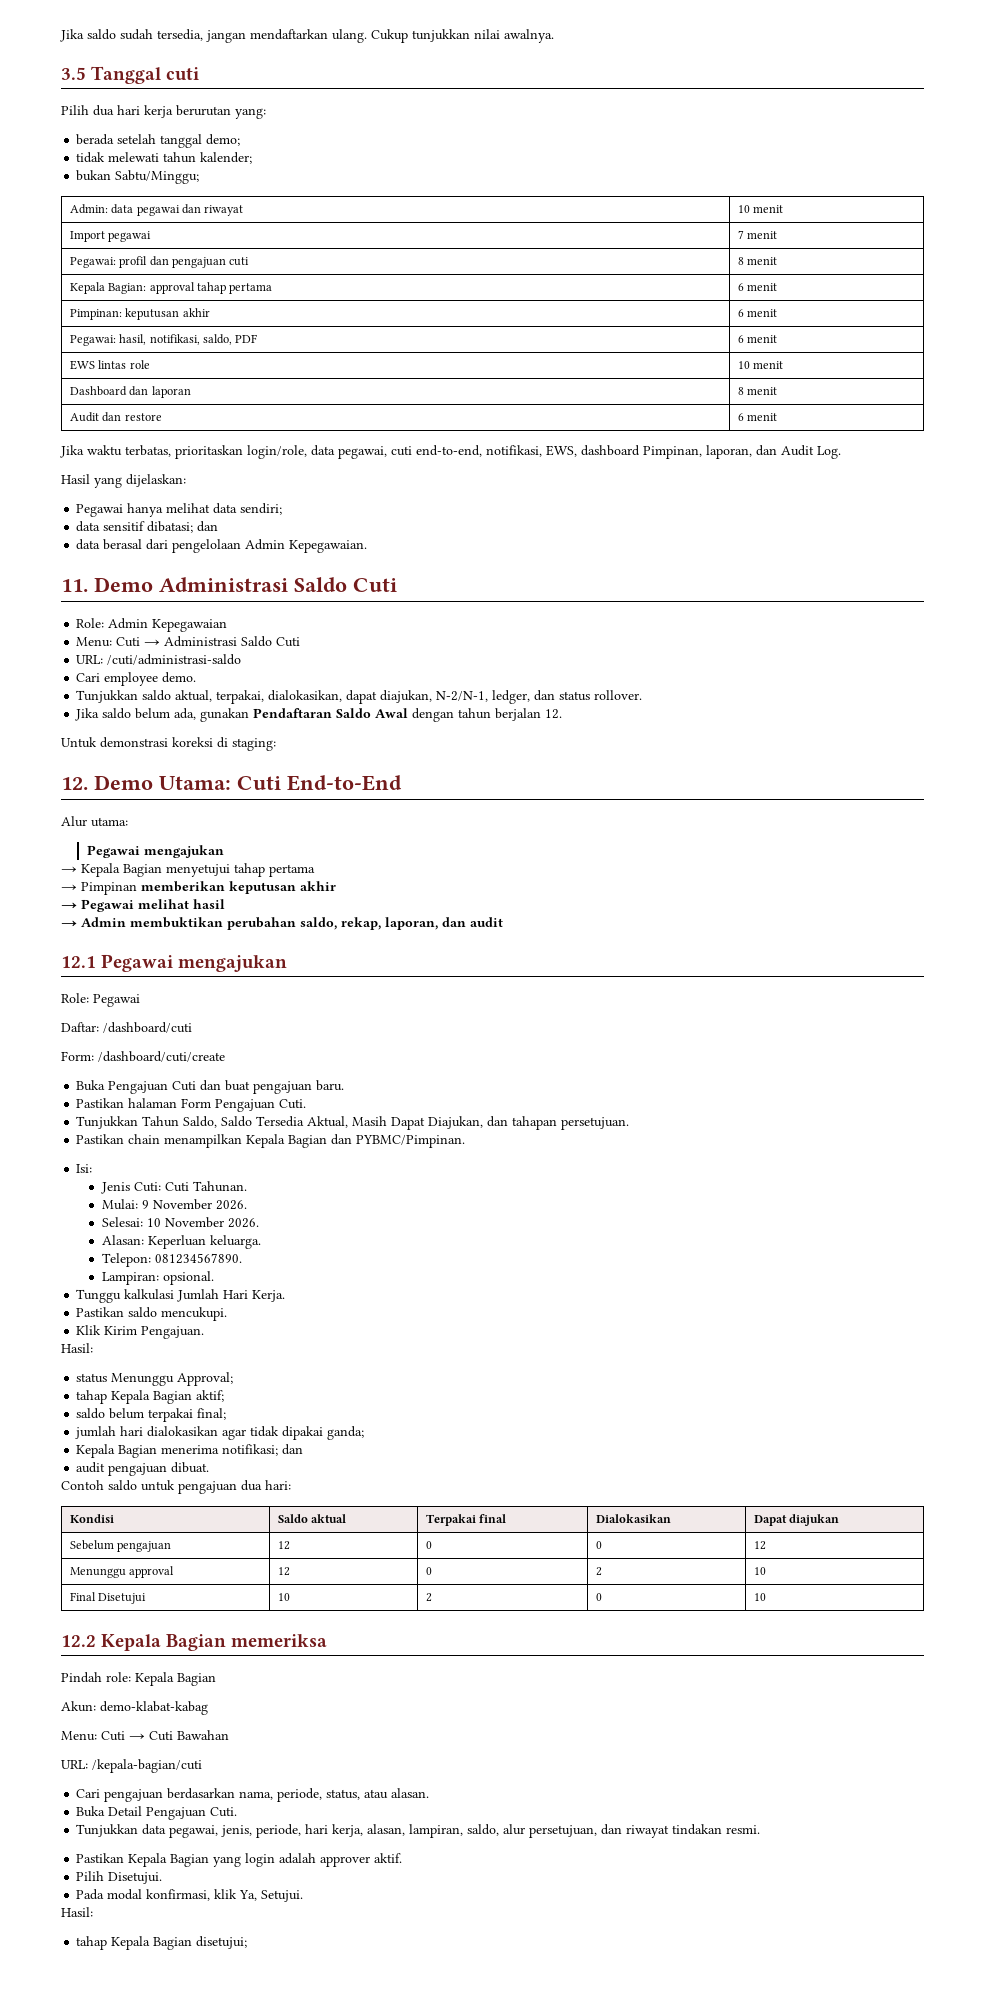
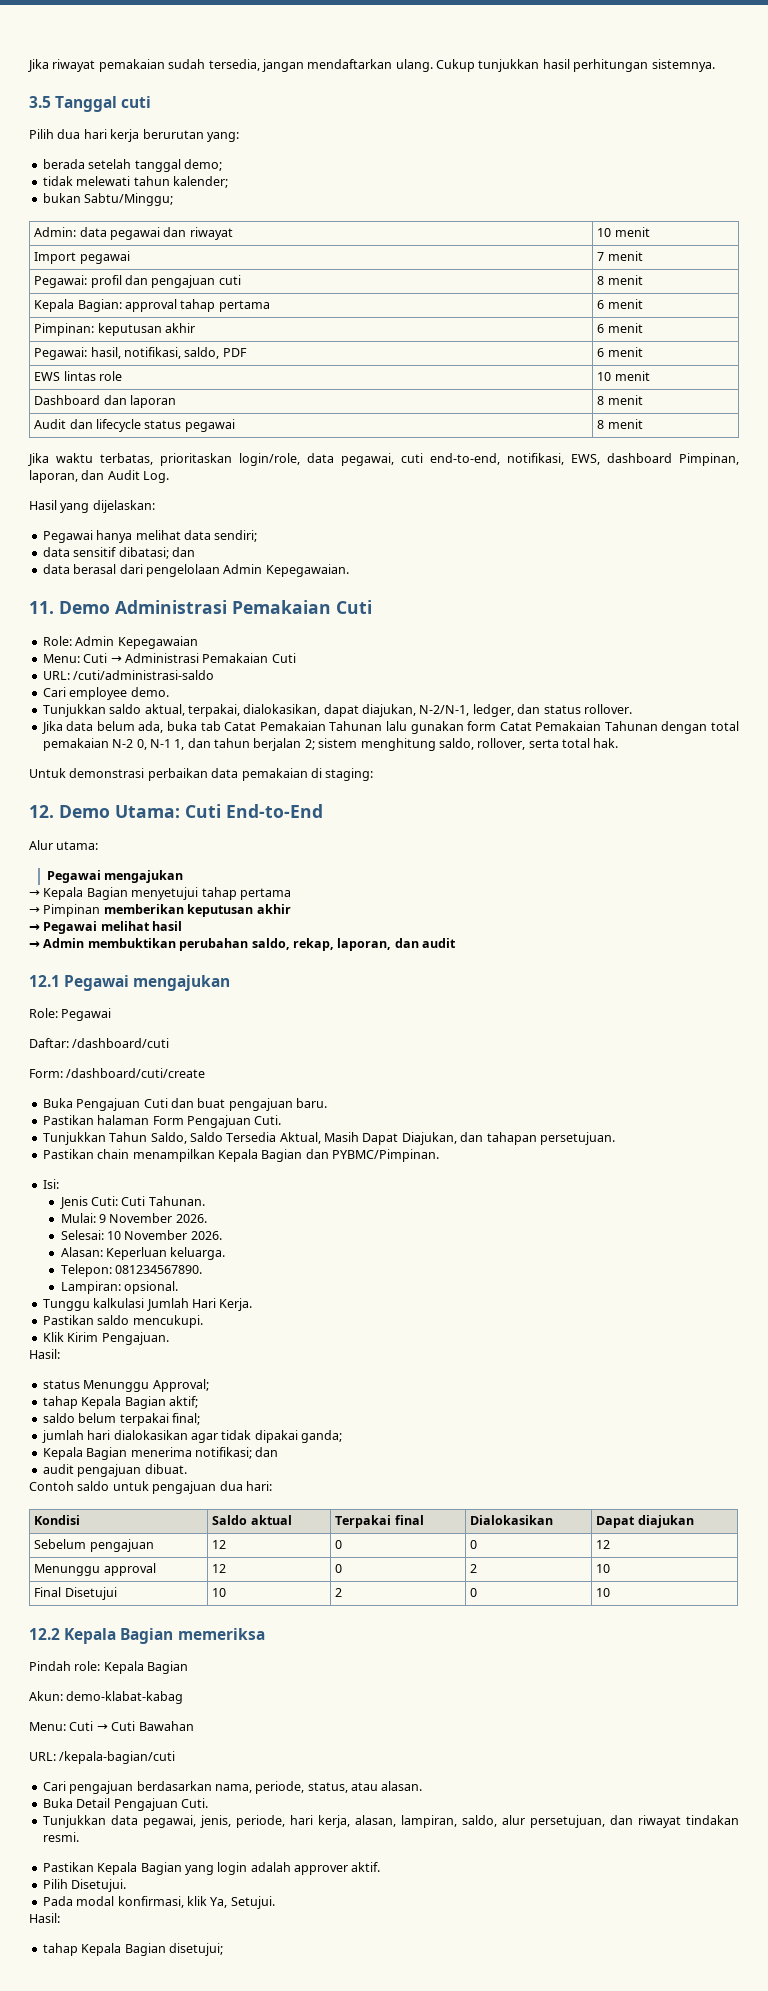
- Jika saldo sudah tersedia, jangan mendaftarkan ulang.
+ Jika riwayat pemakaian sudah tersedia, jangan mendaftarkan ulang.
- Cukup tunjukkan nilai awalnya.
+ Cukup tunjukkan hasil perhitungan sistemnya.
- Audit dan restore | 6 menit
+ Audit dan lifecycle status pegawai | 8 menit
- 11. Demo Administrasi Saldo Cuti
+ 11. Demo Administrasi Pemakaian Cuti
- Menu: Cuti → Administrasi Saldo Cuti
+ Menu: Cuti → Administrasi Pemakaian Cuti
- Jika saldo belum ada, gunakan Pendaftaran Saldo Awal dengan tahun berjalan 12.
+ Jika data belum ada, buka tab Catat Pemakaian Tahunan lalu gunakan form Catat Pemakaian Tahunan dengan total pemakaian N-2 0, N-1 1, dan tahun berjalan 2; sistem menghitung saldo, rollover, serta total hak.
- Untuk demonstrasi koreksi di staging:
+ Untuk demonstrasi perbaikan data pemakaian di staging:

